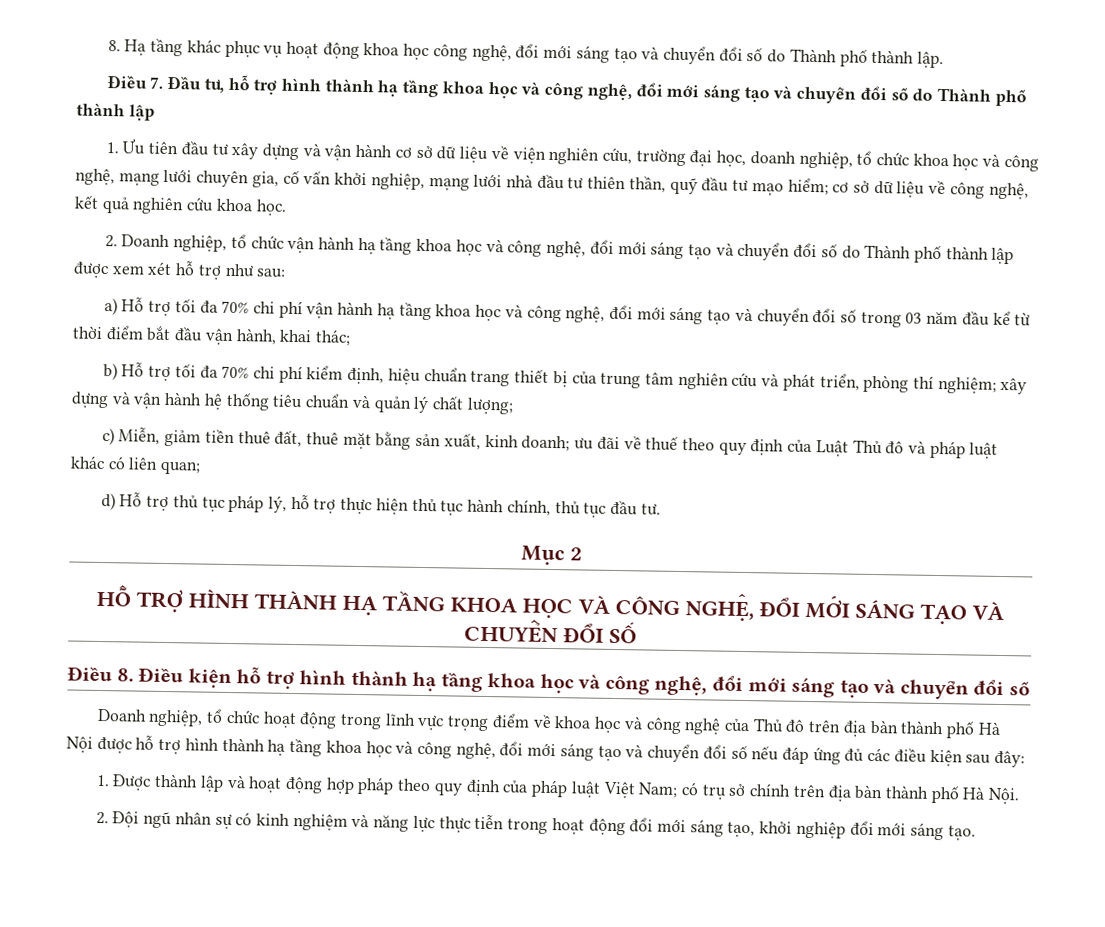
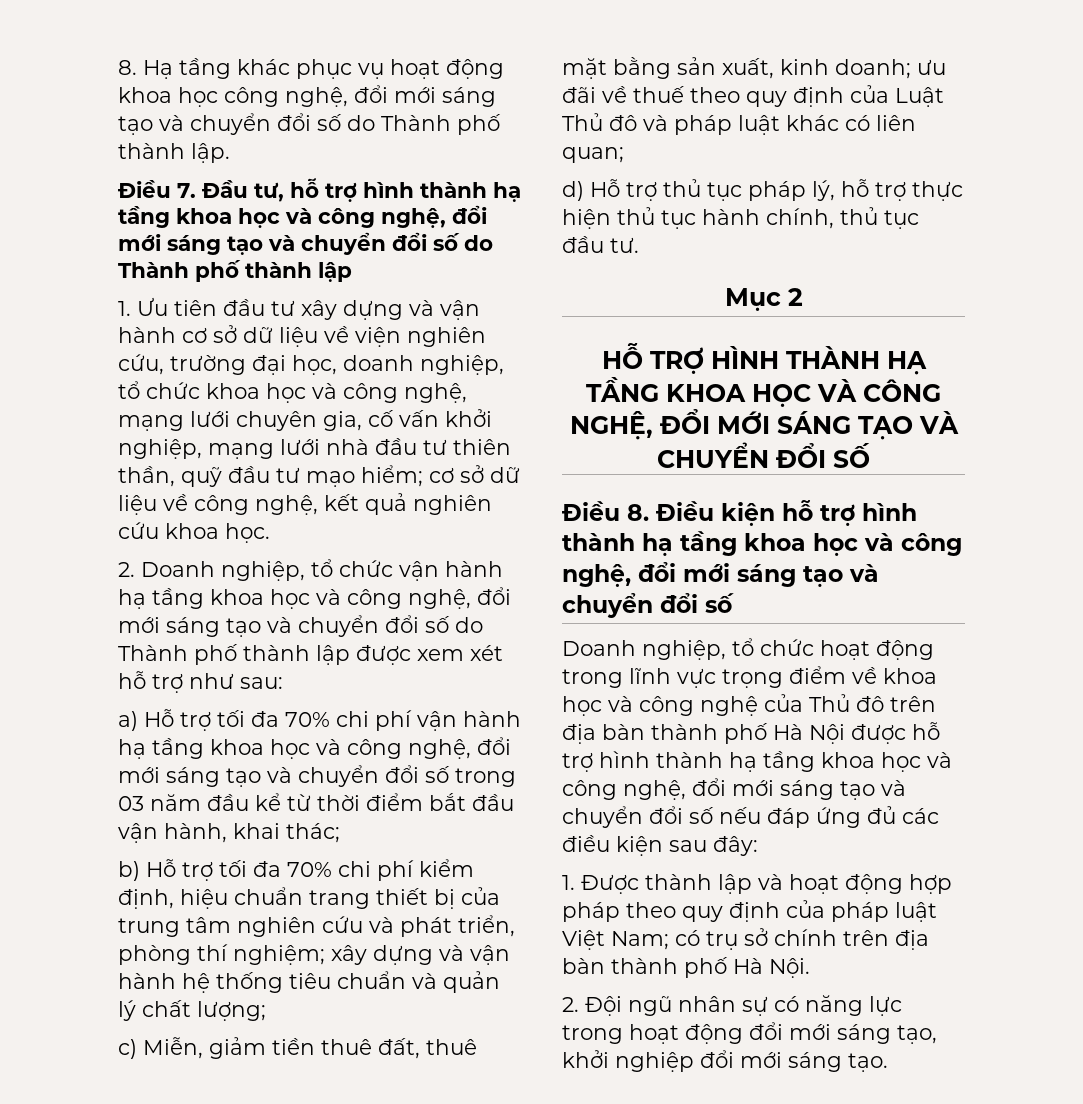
- 2. Đội ngũ nhân sự có kinh nghiệm và năng lực thực tiễn trong hoạt động đổi mới sáng tạo, khởi nghiệp đổi mới sáng tạo.
+ 2. Đội ngũ nhân sự có năng lực trong hoạt động đổi mới sáng tạo, khởi nghiệp đổi mới sáng tạo.

